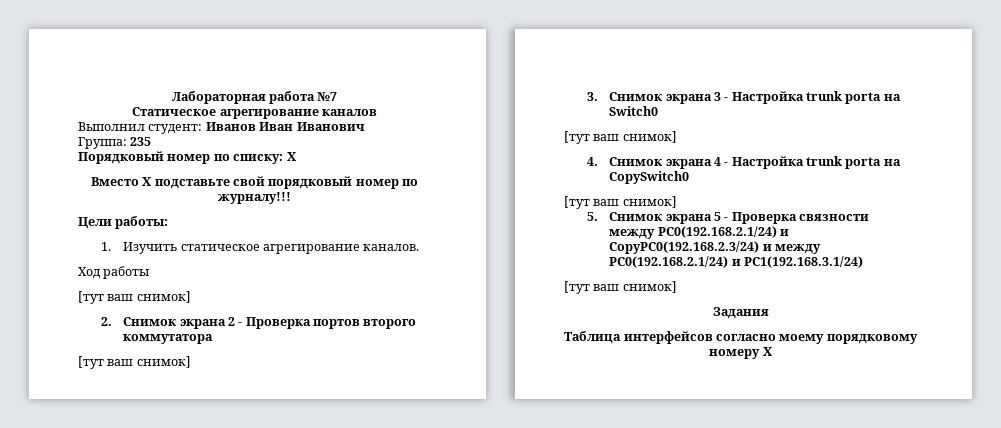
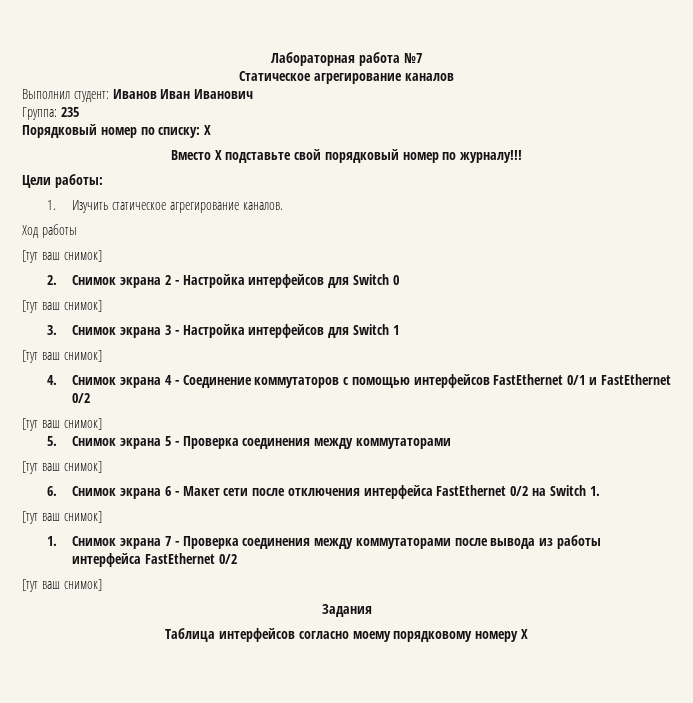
- 2. Снимок экрана 2 - Проверка портов второго коммутатора
+ 2. Снимок экрана 2 - Настройка интерфейсов для Switch 0
- 3. Снимок экрана 3 - Настройка trunk porta на Switch0
+ 3. Снимок экрана 3 - Настройка интерфейсов для Switch 1
- 4. Снимок экрана 4 - Настройка trunk porta на CopySwitch0
+ 4. Снимок экрана 4 - Соединение коммутаторов с помощью интерфейсов FastEthernet 0/1 и FastEthernet 0/2
- 5. Снимок экрана 5 - Проверка связности между PC0(192.168.2.1/24) и CopyPC0(192.168.2.3/24) и между PC0(192.168.2.1/24) и PC1(192.168.3.1/24)
+ 5. Снимок экрана 5 - Проверка соединения между коммутаторами
+ [тут ваш снимок]
+ 6. Снимок экрана 6 - Макет сети после отключения интерфейса FastEthernet 0/2 на Switch 1.
+ [тут ваш снимок]
+ 1. Снимок экрана 7 - Проверка соединения между коммутаторами после вывода из работы интерфейса FastEthernet 0/2

